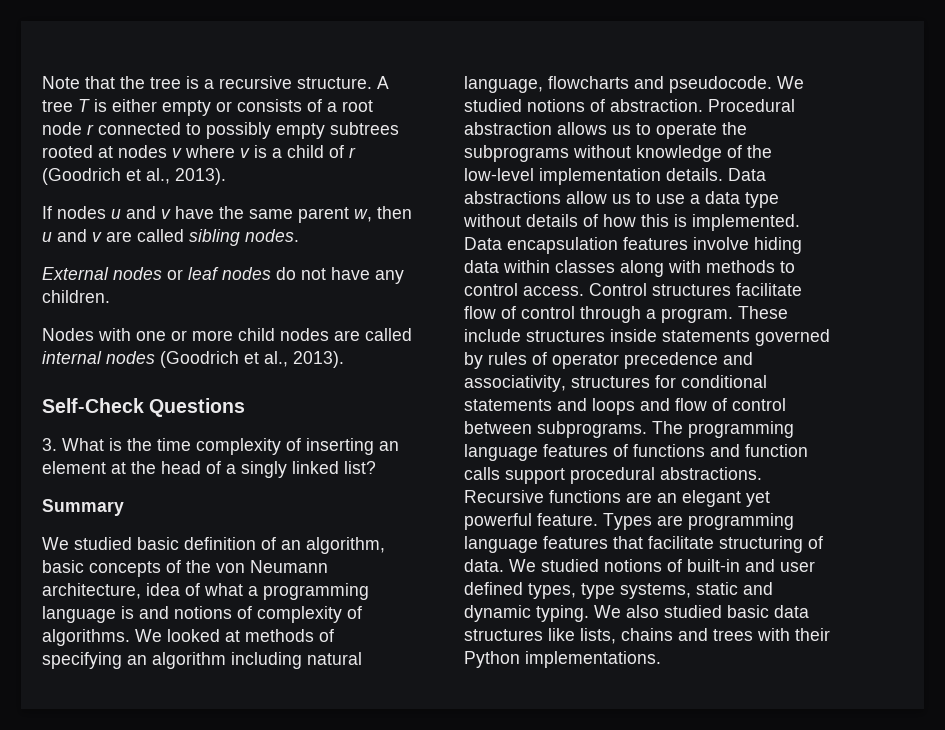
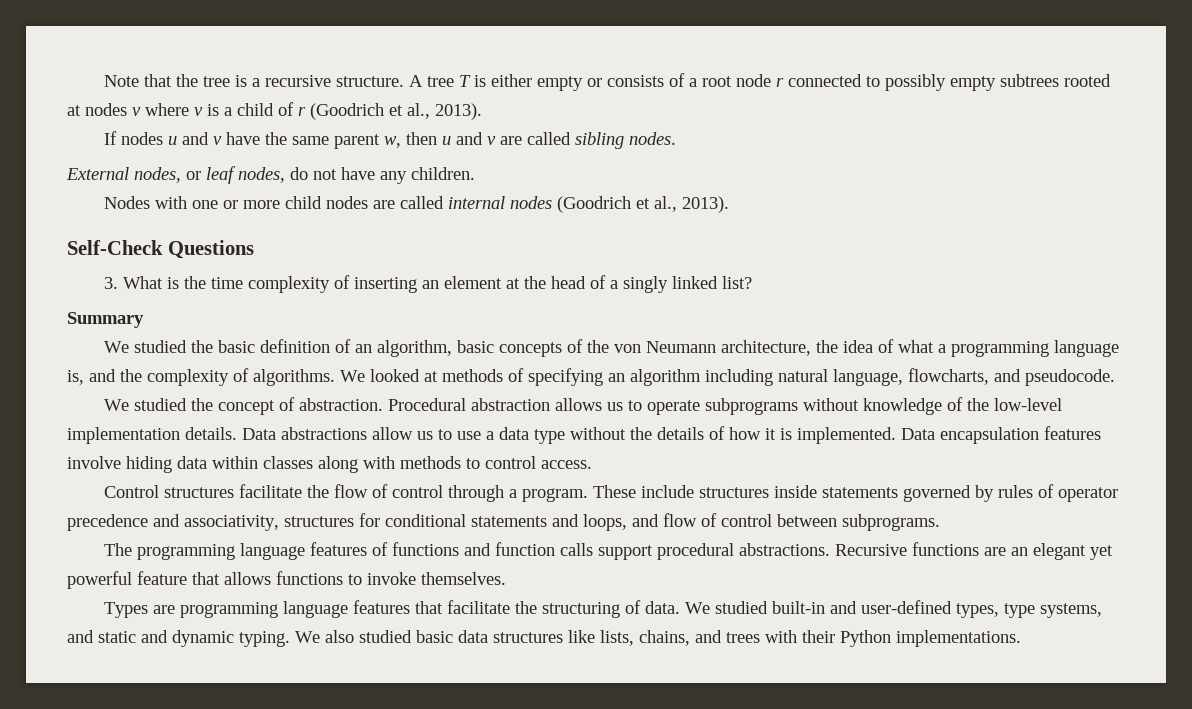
- External nodes or leaf nodes do not have any children.
+ External nodes, or leaf nodes, do not have any children.
- We studied basic definition of an algorithm, basic concepts of the von Neumann architecture, idea of what a programming language is and notions of complexity of algorithms.
+ We studied the basic definition of an algorithm, basic concepts of the von Neumann architecture, the idea of what a programming language is, and the complexity of algorithms.
- We looked at methods of specifying an algorithm including natural language, flowcharts and pseudocode. We studied notions of abstraction.
+ We looked at methods of specifying an algorithm including natural language, flowcharts, and pseudocode.
+ We studied the concept of abstraction.
- Procedural abstraction allows us to operate the subprograms without knowledge of the low-level implementation details.
+ Procedural abstraction allows us to operate subprograms without knowledge of the low-level implementation details.
- Data abstractions allow us to use a data type without details of how this is implemented.
+ Data abstractions allow us to use a data type without the details of how it is implemented.
- Data encapsulation features involve hiding data within classes along with methods to control access. Control structures facilitate flow of control through a program.
+ Data encapsulation features involve hiding data within classes along with methods to control access.
+ Control structures facilitate the flow of control through a program.
- These include structures inside statements governed by rules of operator precedence and associativity, structures for conditional statements and loops and flow of control between subprograms. The programming language features of functions and function calls support procedural abstractions.
+ These include structures inside statements governed by rules of operator precedence and associativity, structures for conditional statements and loops, and flow of control between subprograms.
+ The programming language features of functions and function calls support procedural abstractions.
- Recursive functions are an elegant yet powerful feature. Types are programming language features that facilitate structuring of data.
+ Recursive functions are an elegant yet powerful feature that allows functions to invoke themselves.
+ Types are programming language features that facilitate the structuring of data.
- We studied notions of built-in and user defined types, type systems, static and dynamic typing.
+ We studied built-in and user-defined types, type systems, and static and dynamic typing.
- We also studied basic data structures like lists, chains and trees with their Python implementations.
+ We also studied basic data structures like lists, chains, and trees with their Python implementations.

